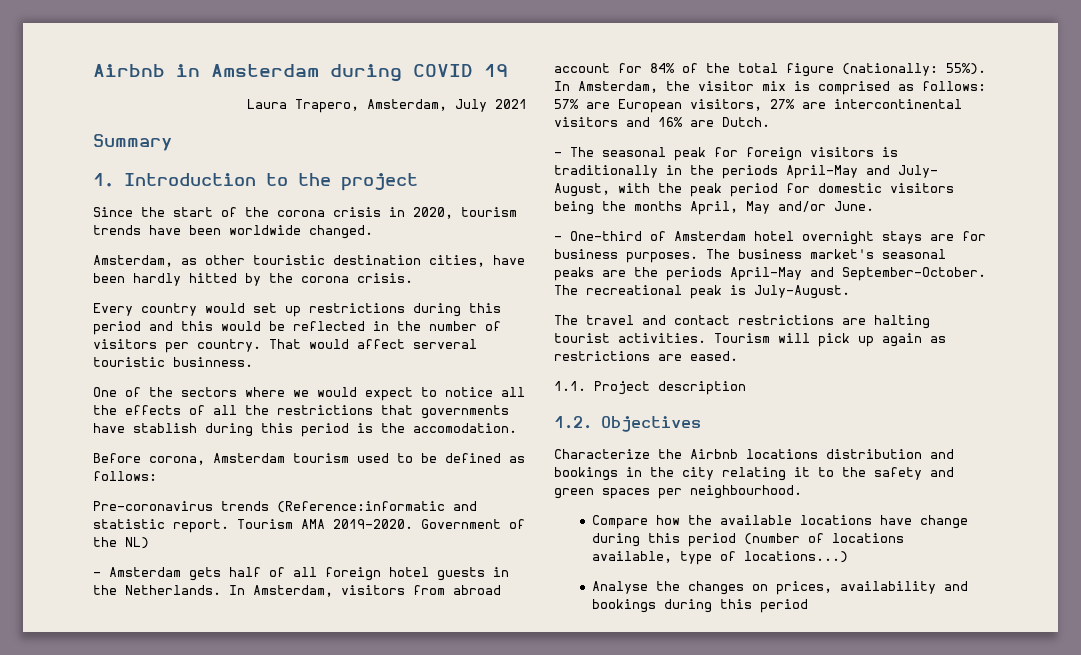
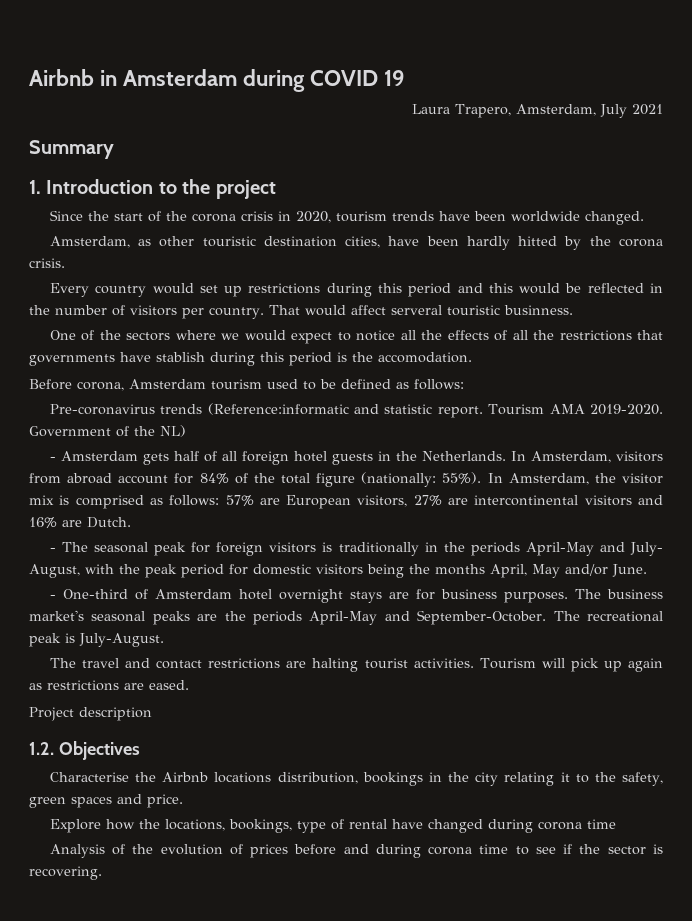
- 1.1. Project description
+ Project description
- Characterize the Airbnb locations distribution and bookings in the city relating it to the safety and green spaces per neighbourhood.
- Compare how the available locations have change during this period (number of locations available, type of locations...)
- Analyse the changes on prices, availability and bookings during this period
+ Characterise the Airbnb locations distribution, bookings in the city relating it to the safety, green spaces and price.
+ Explore how the locations, bookings, type of rental have changed during corona time
+ Analysis of the evolution of prices before and during corona time to see if the sector is recovering.

